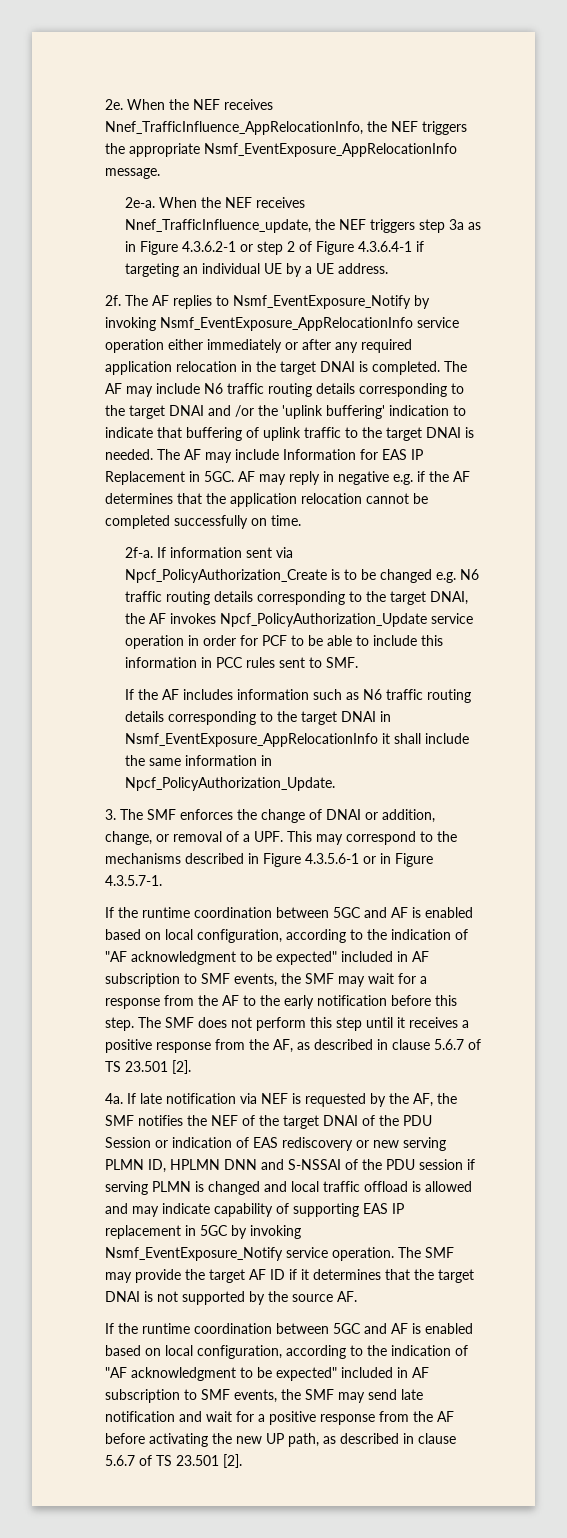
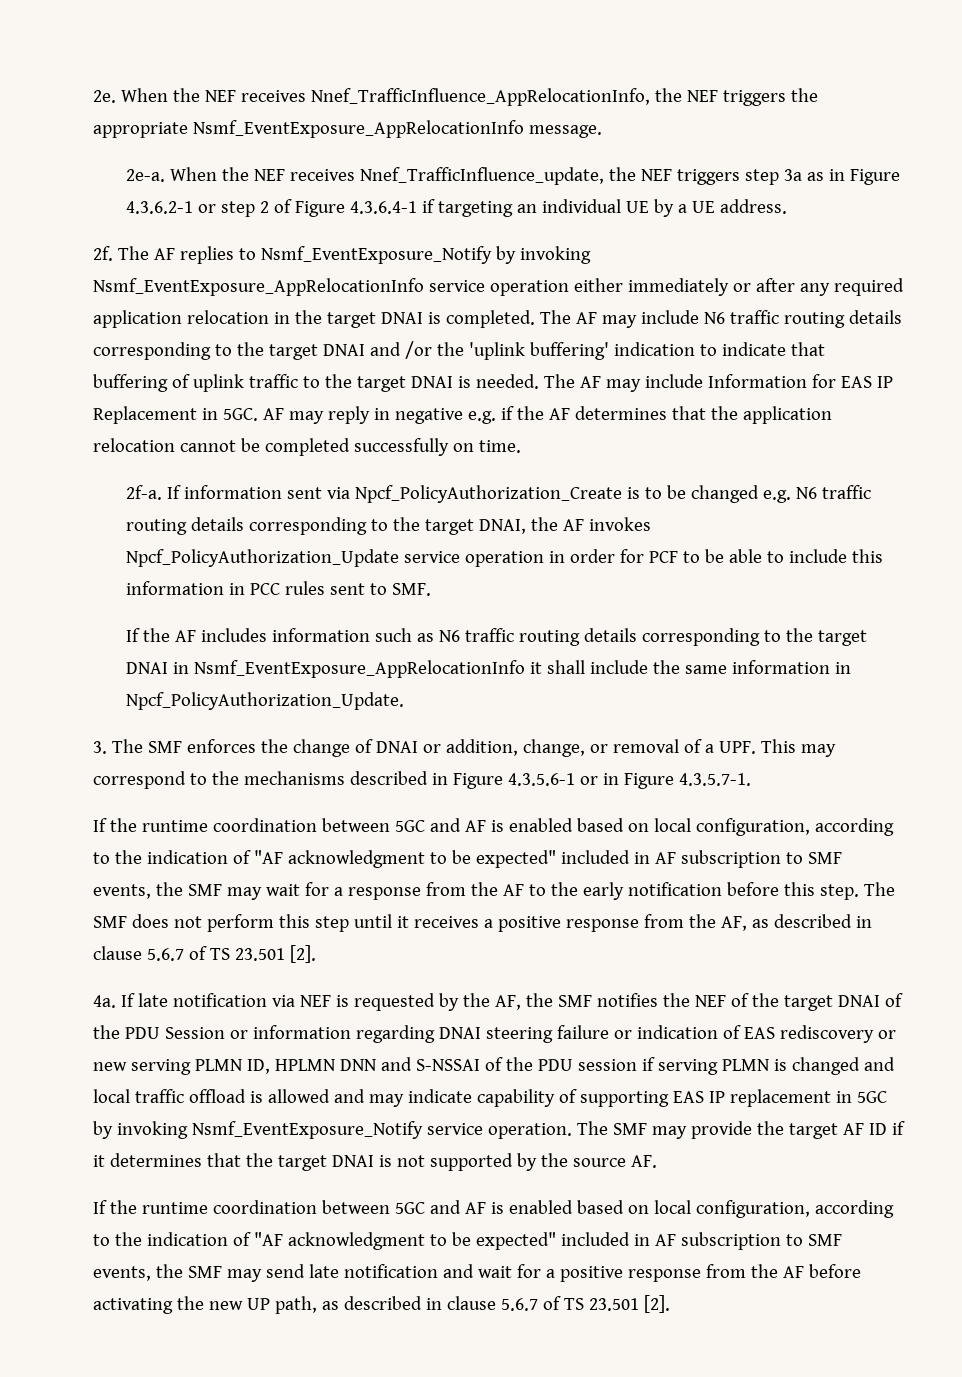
- If late notification via NEF is requested by the AF, the SMF notifies the NEF of the target DNAI of the PDU Session or indication of EAS rediscovery or new serving PLMN ID, HPLMN DNN and S-NSSAI of the PDU session if serving PLMN is changed and local traffic offload is allowed and may indicate capability of supporting EAS IP replacement in 5GC by invoking Nsmf_EventExposure_Notify service operation.
+ If late notification via NEF is requested by the AF, the SMF notifies the NEF of the target DNAI of the PDU Session or information regarding DNAI steering failure or indication of EAS rediscovery or new serving PLMN ID, HPLMN DNN and S-NSSAI of the PDU session if serving PLMN is changed and local traffic offload is allowed and may indicate capability of supporting EAS IP replacement in 5GC by invoking Nsmf_EventExposure_Notify service operation.

